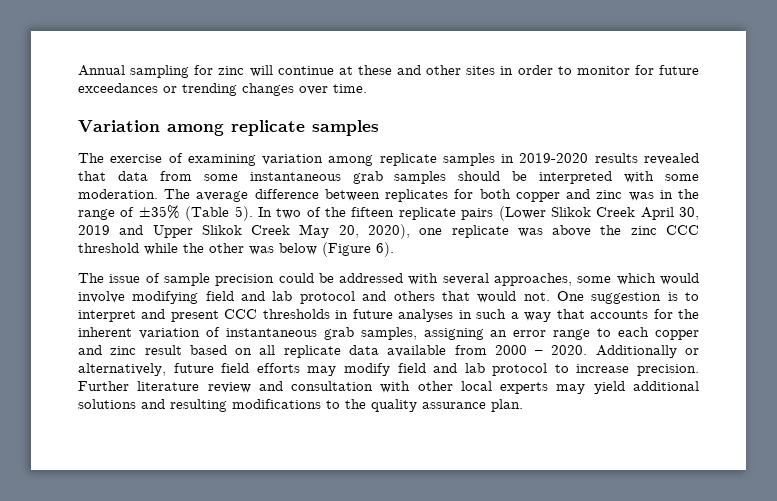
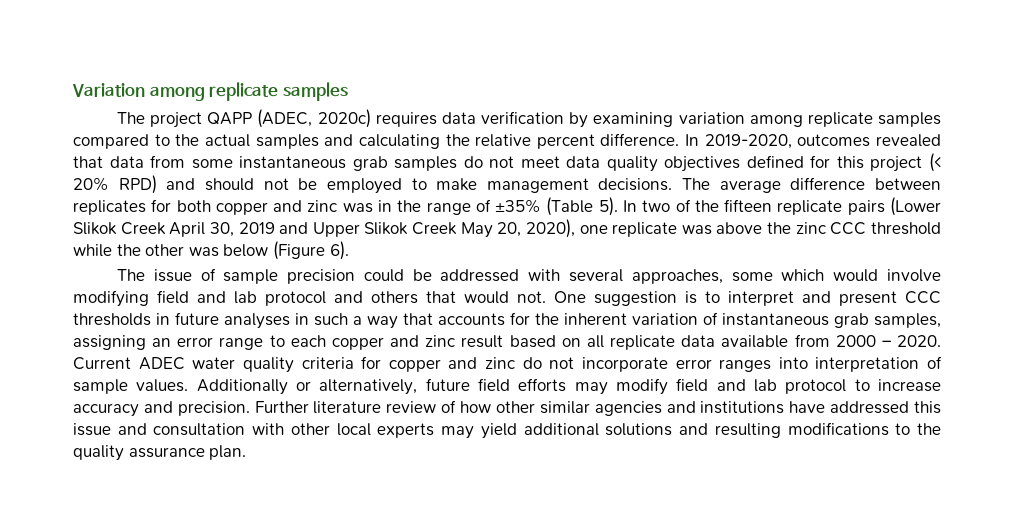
- Annual sampling for zinc will continue at these and other sites in order to monitor for future exceedances or trending changes over time.
- The exercise of examining variation among replicate samples in 2019-2020 results revealed that data from some instantaneous grab samples should be interpreted with some moderation.
+ The project QAPP (ADEC, 2020c) requires data verification by examining variation among replicate samples compared to the actual samples and calculating the relative percent difference. In 2019-2020, outcomes revealed that data from some instantaneous grab samples do not meet data quality objectives defined for this project (< 20% RPD) and should not be employed to make management decisions.
+ Current ADEC water quality criteria for copper and zinc do not incorporate error ranges into interpretation of sample values.
- Additionally or alternatively, future field efforts may modify field and lab protocol to increase precision.
+ Additionally or alternatively, future field efforts may modify field and lab protocol to increase accuracy and precision.
- Further literature review and consultation with other local experts may yield additional solutions and resulting modifications to the quality assurance plan.
+ Further literature review of how other similar agencies and institutions have addressed this issue and consultation with other local experts may yield additional solutions and resulting modifications to the quality assurance plan.

